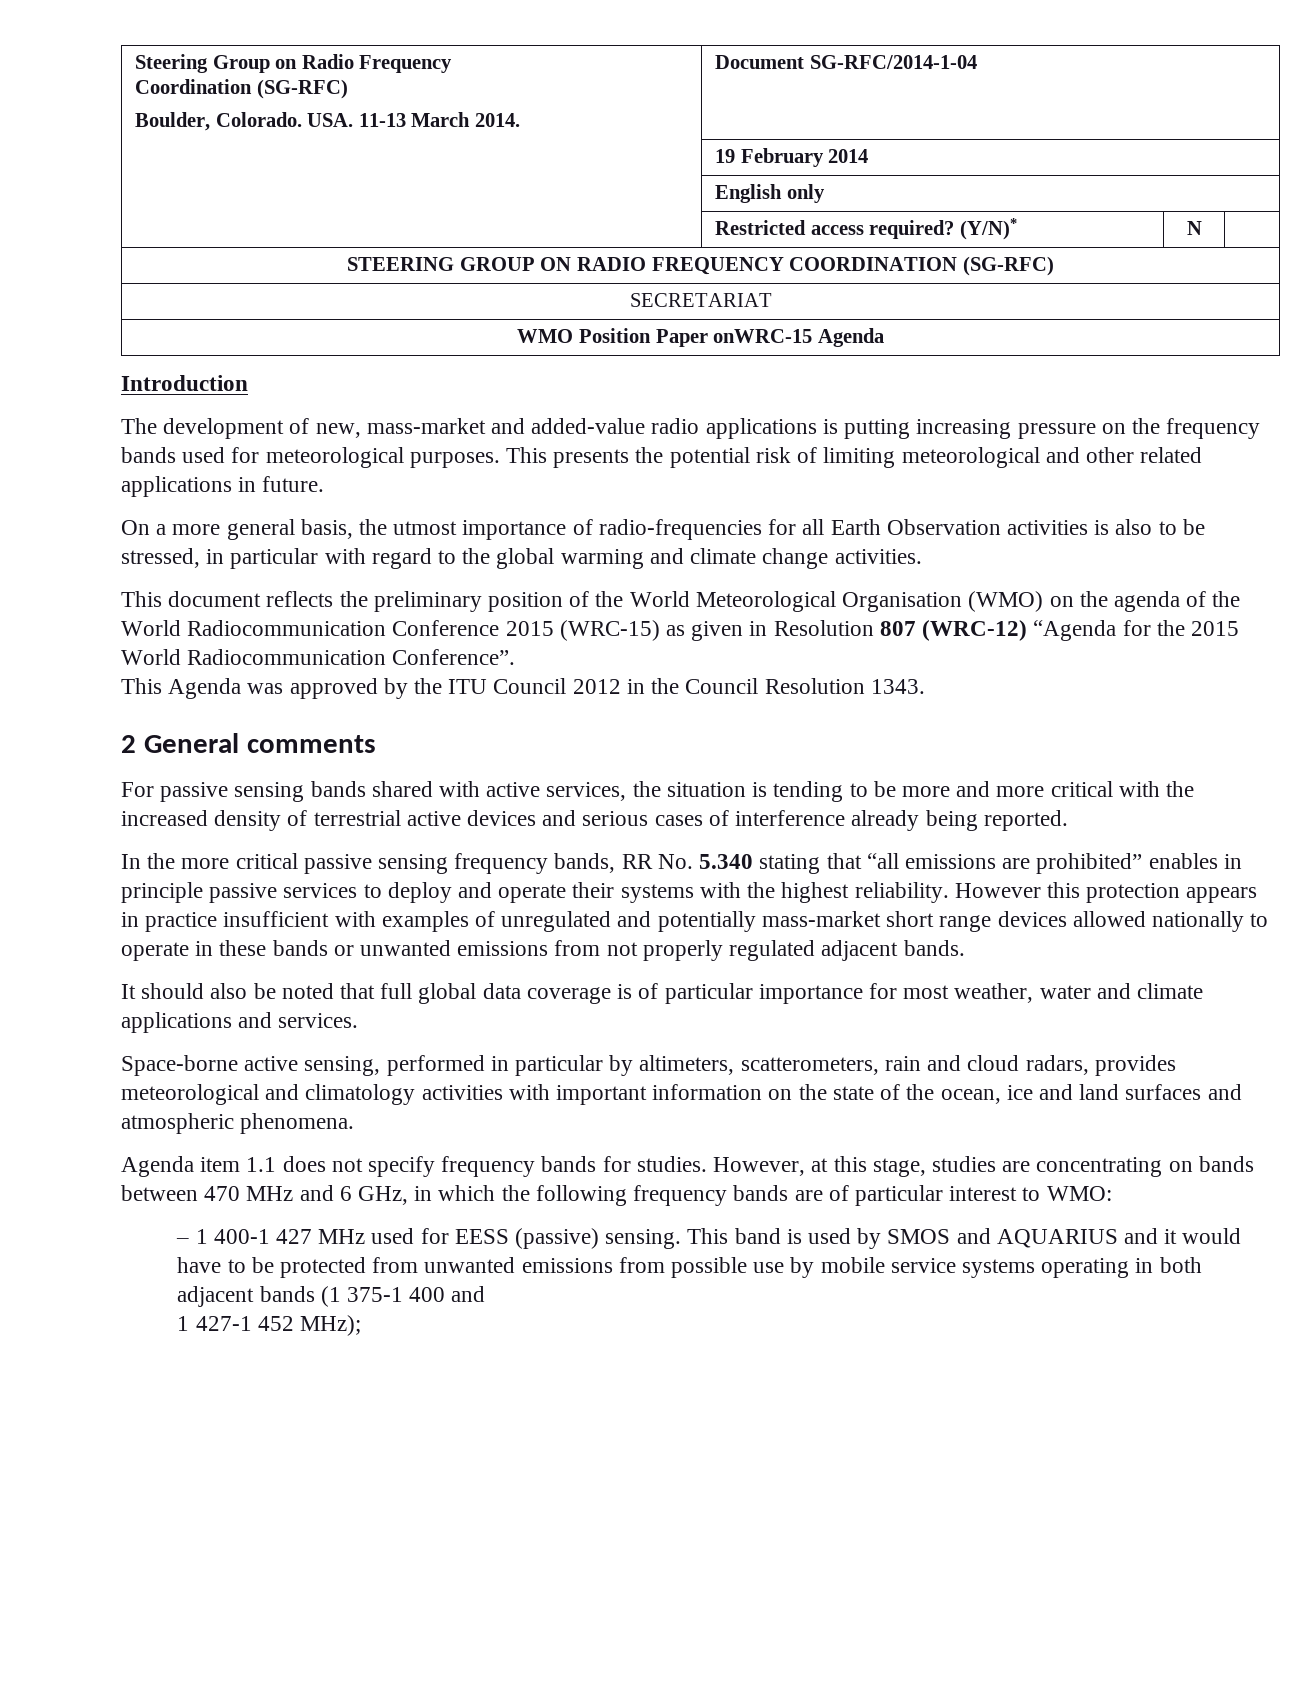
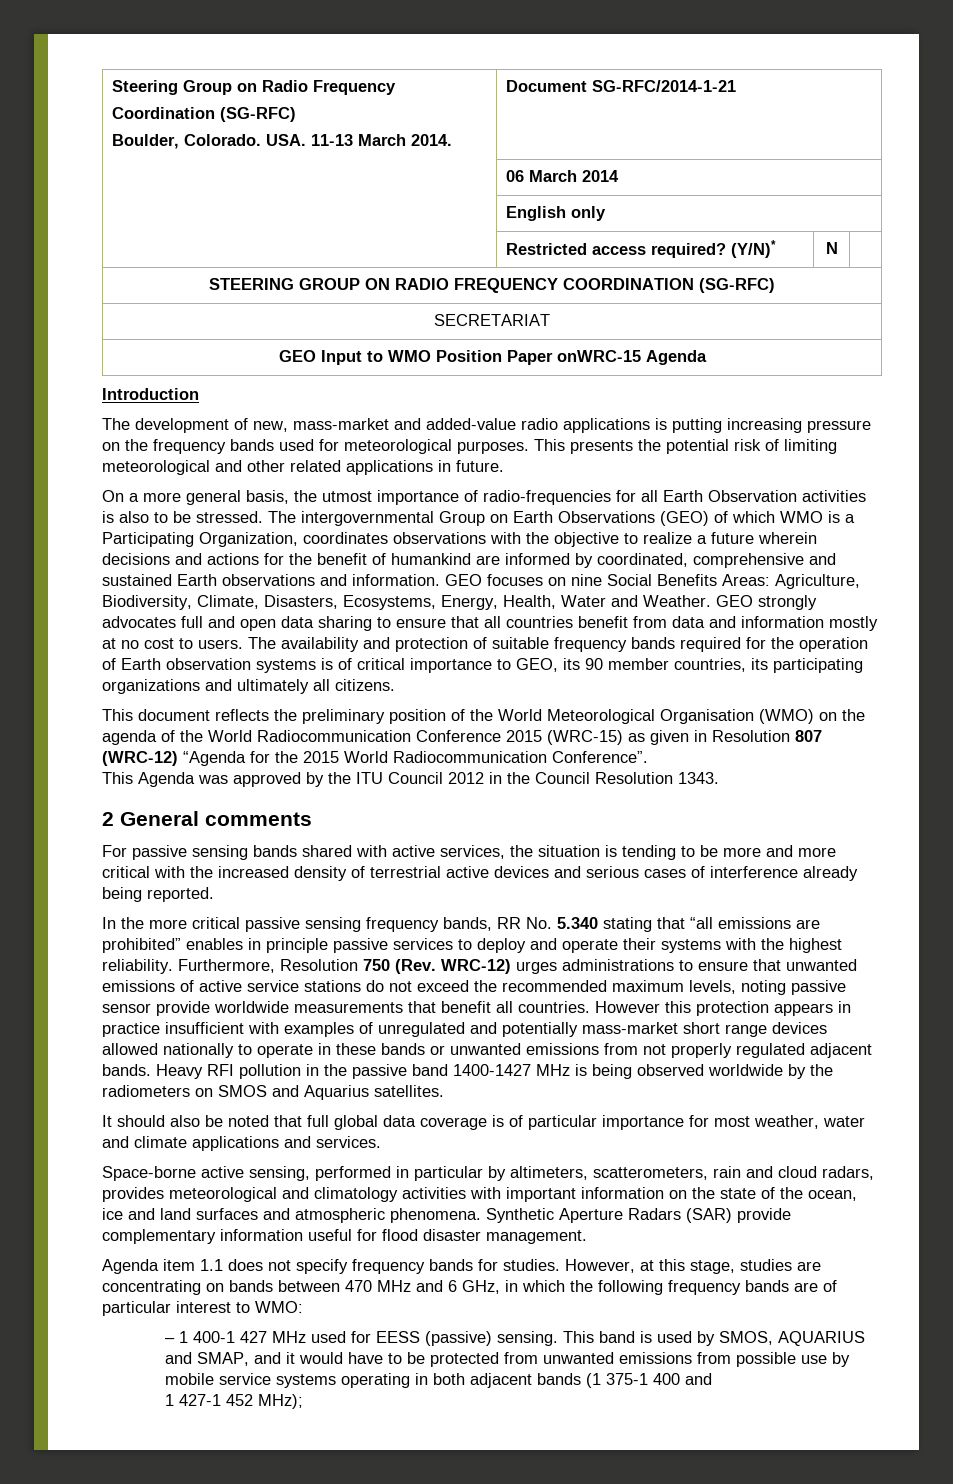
  Steering Group on Radio Frequency
  Coordination (SG-RFC)
- Boulder, Colorado. USA. 11-13 March 2014. | Document SG-RFC/2014-1-04
- | 19 February 2014
+ Boulder, Colorado. USA. 11-13 March 2014. | Document SG-RFC/2014-1-21
+ | 06 March 2014
- WMO Position Paper onWRC-15 Agenda
+ GEO Input to WMO Position Paper onWRC-15 Agenda
- On a more general basis, the utmost importance of radio-frequencies for all Earth Observation activities is also to be stressed, in particular with regard to the global warming and climate change activities.
+ On a more general basis, the utmost importance of radio-frequencies for all Earth Observation activities is also to be stressed. The intergovernmental Group on Earth Observations (GEO) of which WMO is a Participating Organization, coordinates observations with the objective to realize a future wherein decisions and actions for the benefit of humankind are informed by coordinated, comprehensive and sustained Earth observations and information. GEO focuses on nine Social Benefits Areas: Agriculture, Biodiversity, Climate, Disasters, Ecosystems, Energy, Health, Water and Weather. GEO strongly advocates full and open data sharing to ensure that all countries benefit from data and information mostly at no cost to users. The availability and protection of suitable frequency bands required for the operation of Earth observation systems is of critical importance to GEO, its 90 member countries, its participating organizations and ultimately all citizens.
+ Furthermore, Resolution 750 (Rev. WRC-12) urges administrations to ensure that unwanted emissions of active service stations do not exceed the recommended maximum levels, noting passive sensor provide worldwide measurements that benefit all countries.
+ Heavy RFI pollution in the passive band 1400-1427 MHz is being observed worldwide by the radiometers on SMOS and Aquarius satellites.
+ Synthetic Aperture Radars (SAR) provide complementary information useful for flood disaster management.
- This band is used by SMOS and AQUARIUS and it would have to be protected from unwanted emissions from possible use by mobile service systems operating in both adjacent bands (1 375-1 400 and
+ This band is used by SMOS, AQUARIUS and SMAP, and it would have to be protected from unwanted emissions from possible use by mobile service systems operating in both adjacent bands (1 375-1 400 and

